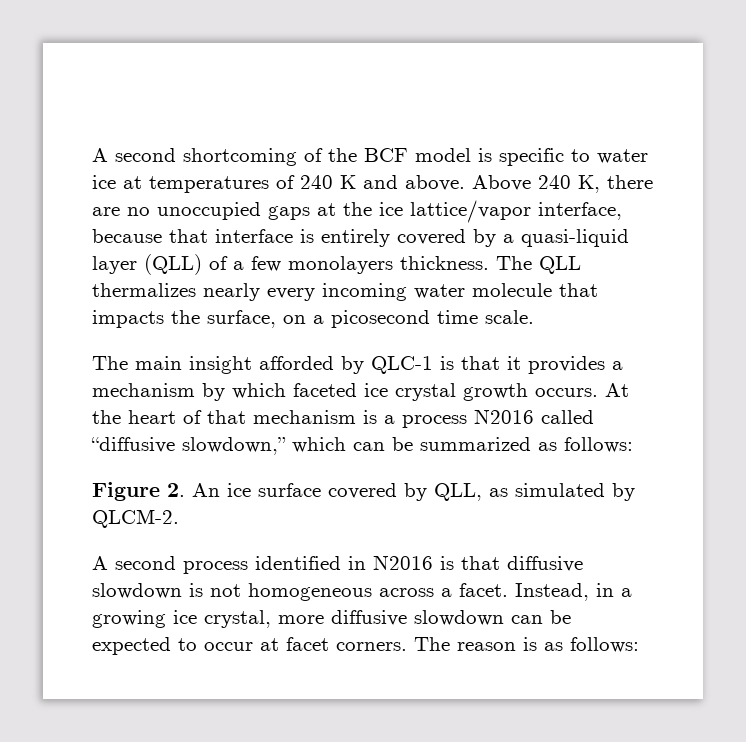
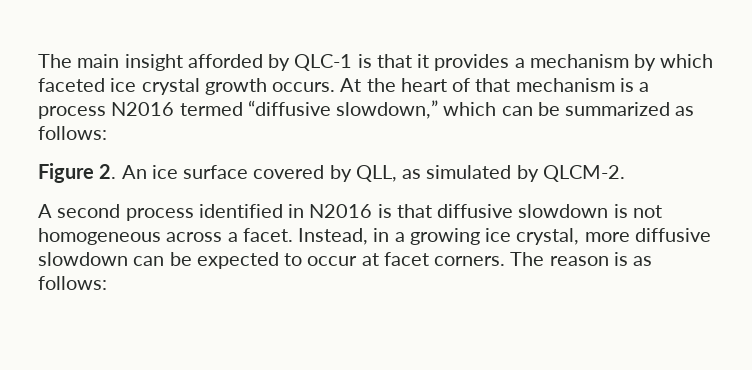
- A second shortcoming of the BCF model is specific to water ice at temperatures of 240 K and above. Above 240 K, there are no unoccupied gaps at the ice lattice/vapor interface, because that interface is entirely covered by a quasi-liquid layer (QLL) of a few monolayers thickness. The QLL thermalizes nearly every incoming water molecule that impacts the surface, on a picosecond time scale.
- At the heart of that mechanism is a process N2016 called “diffusive slowdown,” which can be summarized as follows:
+ At the heart of that mechanism is a process N2016 termed “diffusive slowdown,” which can be summarized as follows:

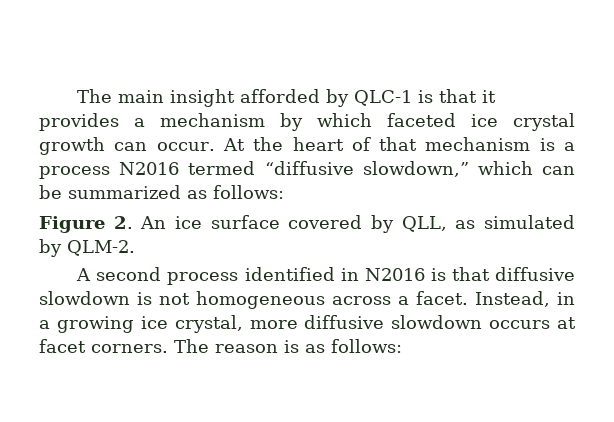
- The main insight afforded by QLC-1 is that it provides a mechanism by which faceted ice crystal growth occurs.
+ The main insight afforded by QLC-1 is that it provides a mechanism by which faceted ice crystal growth can occur.
- Figure 2. An ice surface covered by QLL, as simulated by QLCM-2.
+ Figure 2. An ice surface covered by QLL, as simulated by QLM-2.
- Instead, in a growing ice crystal, more diffusive slowdown can be expected to occur at facet corners.
+ Instead, in a growing ice crystal, more diffusive slowdown occurs at facet corners.

